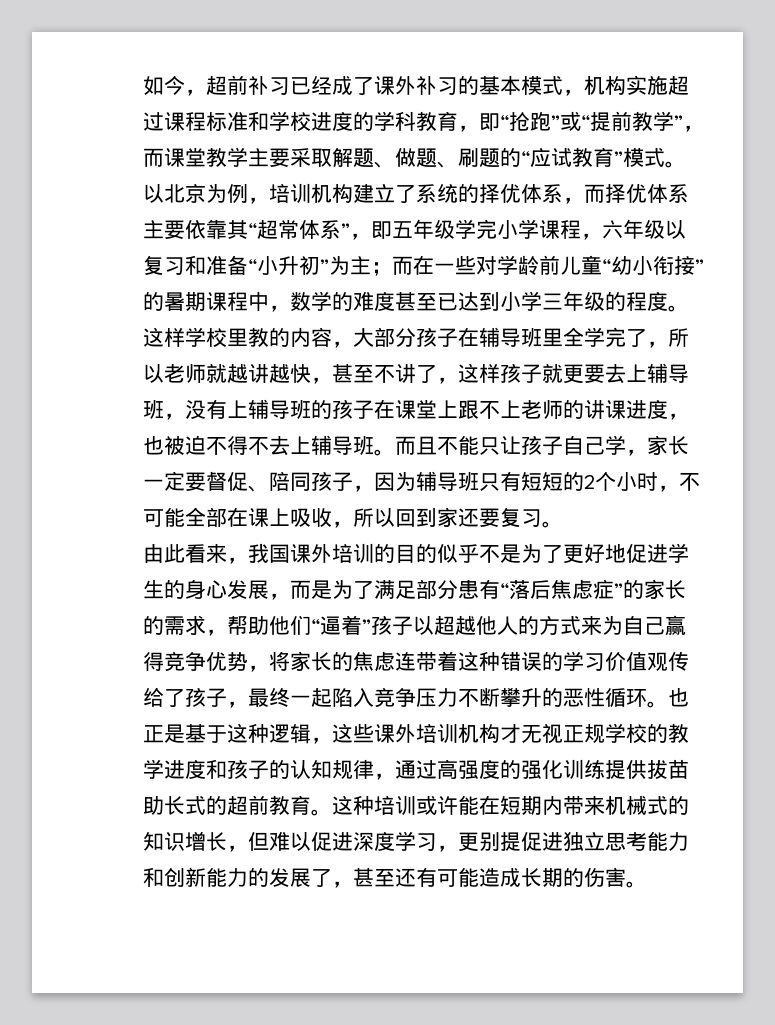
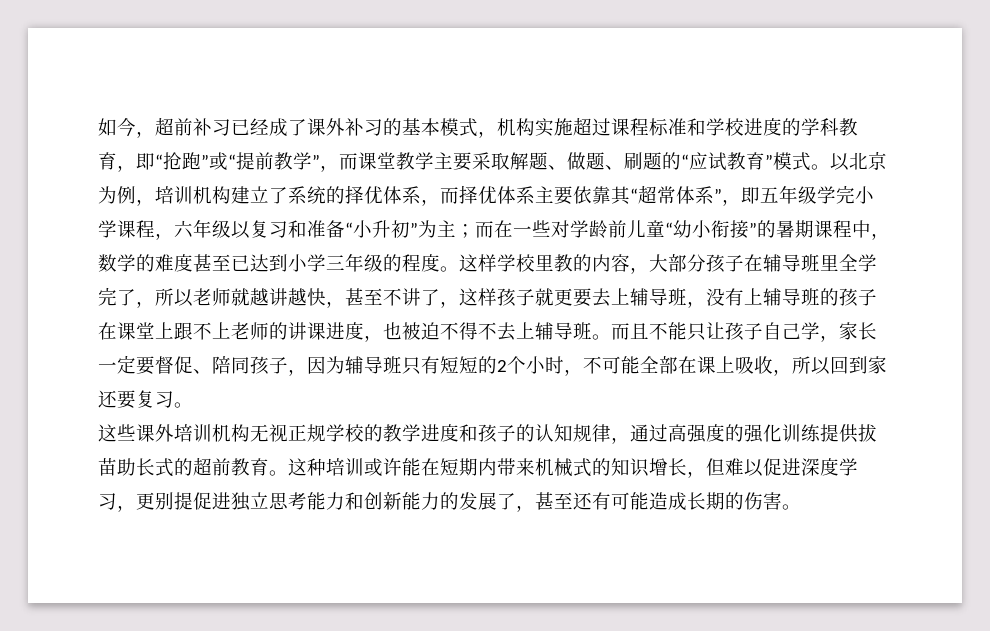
- 由此看来，我国课外培训的目的似乎不是为了更好地促进学生的身心发展，而是为了满足部分患有“落后焦虑症”的家长的需求，帮助他们“逼着”孩子以超越他人的方式来为自己赢得竞争优势，将家长的焦虑连带着这种错误的学习价值观传给了孩子，最终一起陷入竞争压力不断攀升的恶性循环。也正是基于这种逻辑，这些课外培训机构才无视正规学校的教学进度和孩子的认知规律，通过高强度的强化训练提供拔苗助长式的超前教育。
+ 这些课外培训机构无视正规学校的教学进度和孩子的认知规律，通过高强度的强化训练提供拔苗助长式的超前教育。

